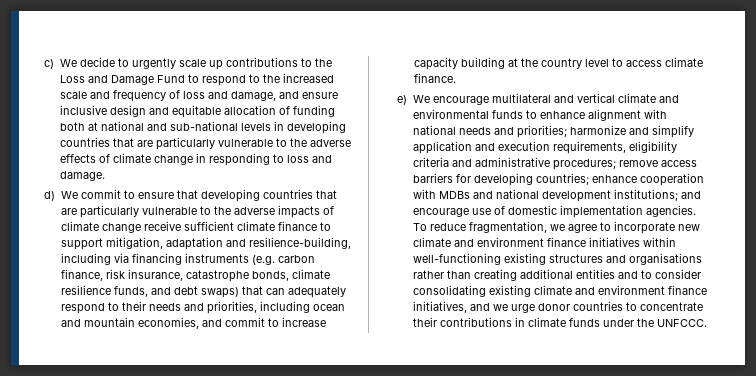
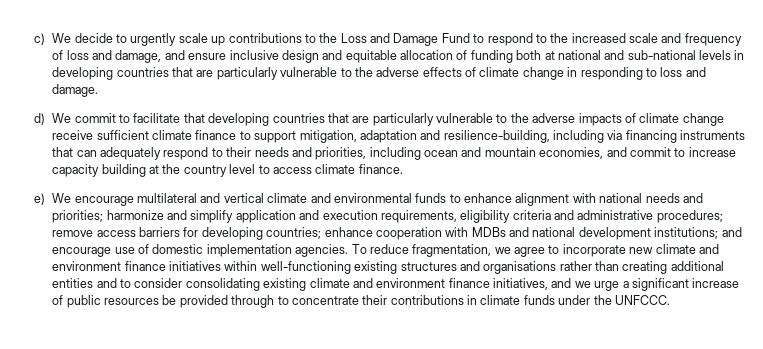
- d) We commit to ensure that developing countries that are particularly vulnerable to the adverse impacts of climate change receive sufficient climate finance to support mitigation, adaptation and resilience-building, including via financing instruments (e.g. carbon finance, risk insurance, catastrophe bonds, climate resilience funds, and debt swaps) that can adequately respond to their needs and priorities, including ocean and mountain economies, and commit to increase capacity building at the country level to access climate finance.
+ d) We commit to facilitate that developing countries that are particularly vulnerable to the adverse impacts of climate change receive sufficient climate finance to support mitigation, adaptation and resilience-building, including via financing instruments that can adequately respond to their needs and priorities, including ocean and mountain economies, and commit to increase capacity building at the country level to access climate finance.
- To reduce fragmentation, we agree to incorporate new climate and environment finance initiatives within well-functioning existing structures and organisations rather than creating additional entities and to consider consolidating existing climate and environment finance initiatives, and we urge donor countries to concentrate their contributions in climate funds under the UNFCCC.
+ To reduce fragmentation, we agree to incorporate new climate and environment finance initiatives within well-functioning existing structures and organisations rather than creating additional entities and to consider consolidating existing climate and environment finance initiatives, and we urge a significant increase of public resources be provided through to concentrate their contributions in climate funds under the UNFCCC.

